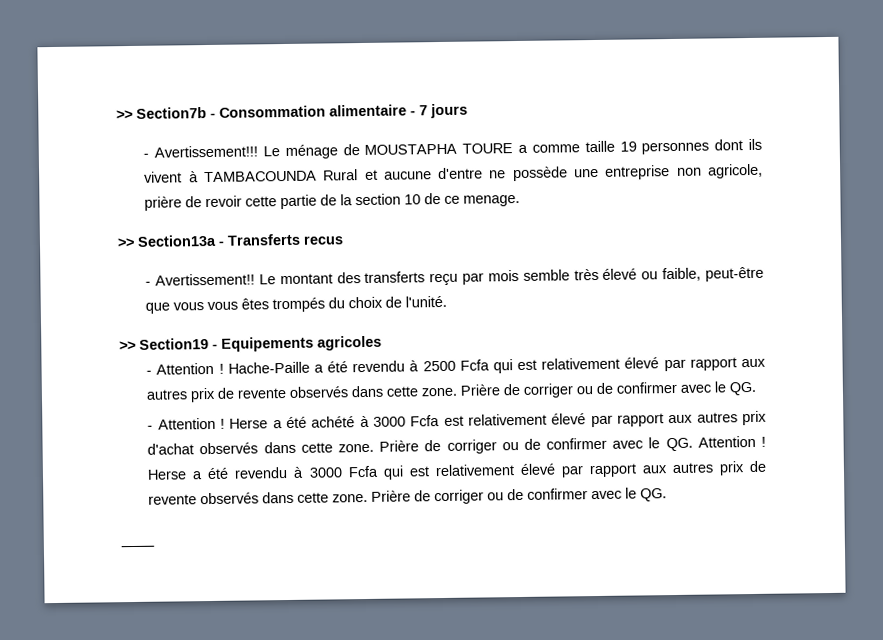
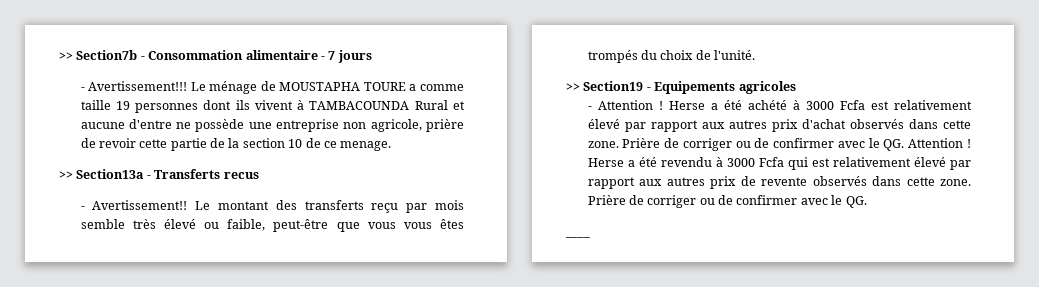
- - Attention ! Hache-Paille a été revendu à 2500 Fcfa qui est relativement élevé par rapport aux autres prix de revente observés dans cette zone. Prière de corriger ou de confirmer avec le QG.

